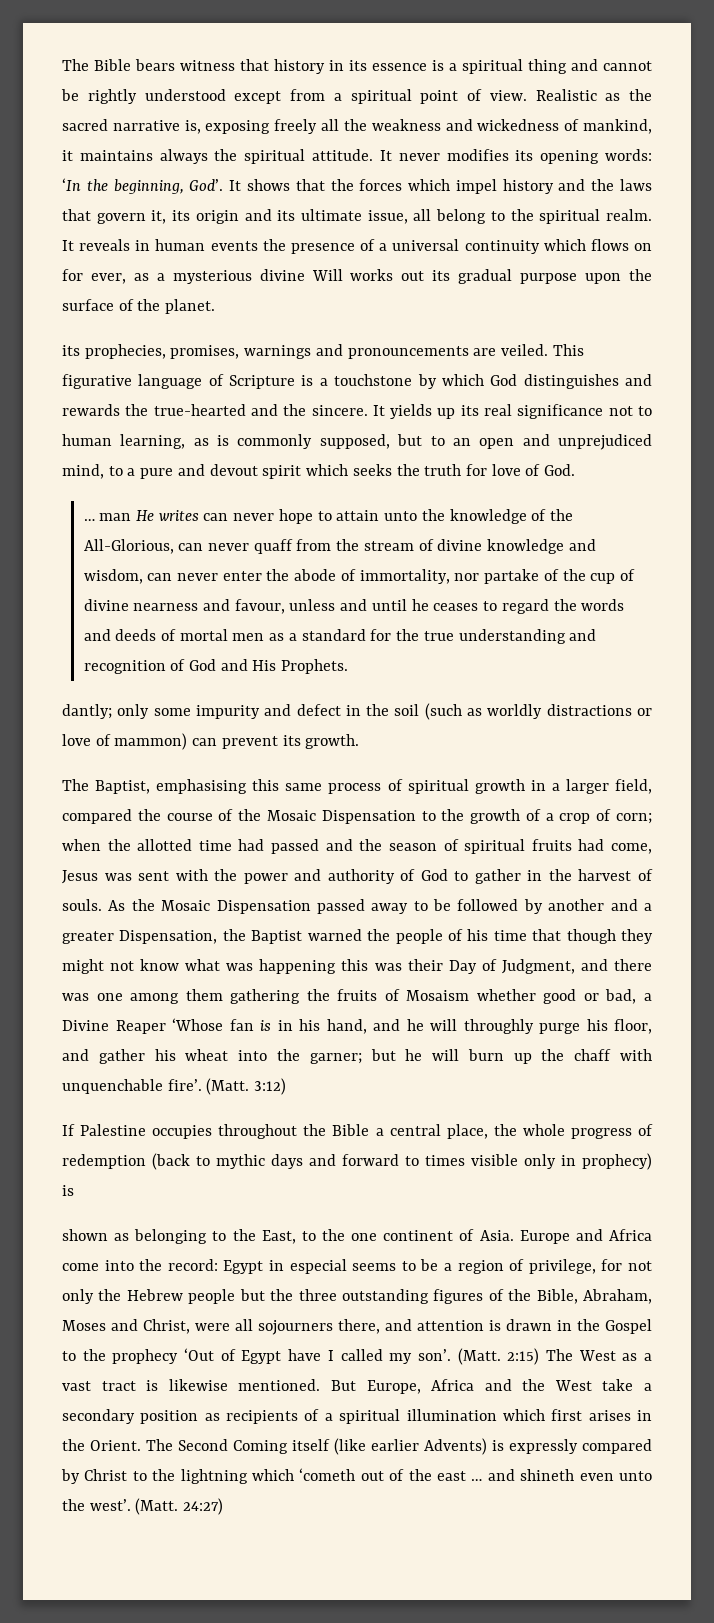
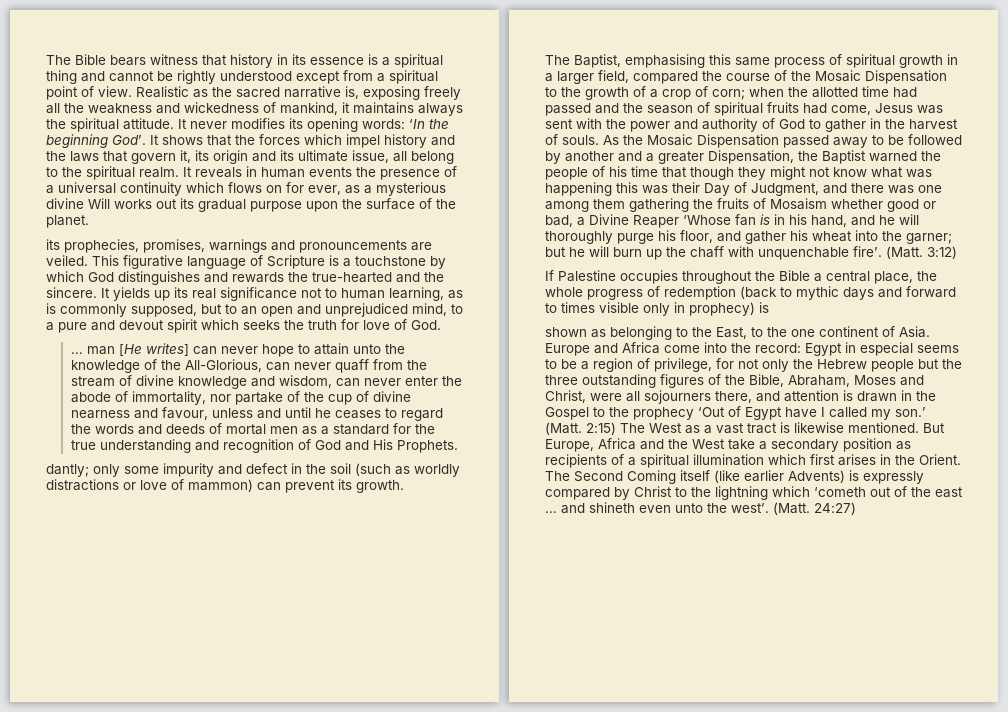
- It never modifies its opening words: ‘In the beginning, God’.
+ It never modifies its opening words: ‘In the beginning God’.
- … man He writes can never hope to attain unto the knowledge of the All-Glorious, can never quaff from the stream of divine knowledge and wisdom, can never enter the abode of immortality, nor partake of the cup of divine nearness and favour, unless and until he ceases to regard the words and deeds of mortal men as a standard for the true understanding and recognition of God and His Prophets.
+ … man [He writes] can never hope to attain unto the knowledge of the All-Glorious, can never quaff from the stream of divine knowledge and wisdom, can never enter the abode of immortality, nor partake of the cup of divine nearness and favour, unless and until he ceases to regard the words and deeds of mortal men as a standard for the true understanding and recognition of God and His Prophets.
- As the Mosaic Dispensation passed away to be followed by another and a greater Dispensation, the Baptist warned the people of his time that though they might not know what was happening this was their Day of Judgment, and there was one among them gathering the fruits of Mosaism whether good or bad, a Divine Reaper ‘Whose fan is in his hand, and he will throughly purge his floor, and gather his wheat into the garner;
+ As the Mosaic Dispensation passed away to be followed by another and a greater Dispensation, the Baptist warned the people of his time that though they might not know what was happening this was their Day of Judgment, and there was one among them gathering the fruits of Mosaism whether good or bad, a Divine Reaper ‘Whose fan is in his hand, and he will thoroughly purge his floor, and gather his wheat into the garner;
- Europe and Africa come into the record: Egypt in especial seems to be a region of privilege, for not only the Hebrew people but the three outstanding figures of the Bible, Abraham, Moses and Christ, were all sojourners there, and attention is drawn in the Gospel to the prophecy ‘Out of Egypt have I called my son’.
+ Europe and Africa come into the record: Egypt in especial seems to be a region of privilege, for not only the Hebrew people but the three outstanding figures of the Bible, Abraham, Moses and Christ, were all sojourners there, and attention is drawn in the Gospel to the prophecy ‘Out of Egypt have I called my son.’

